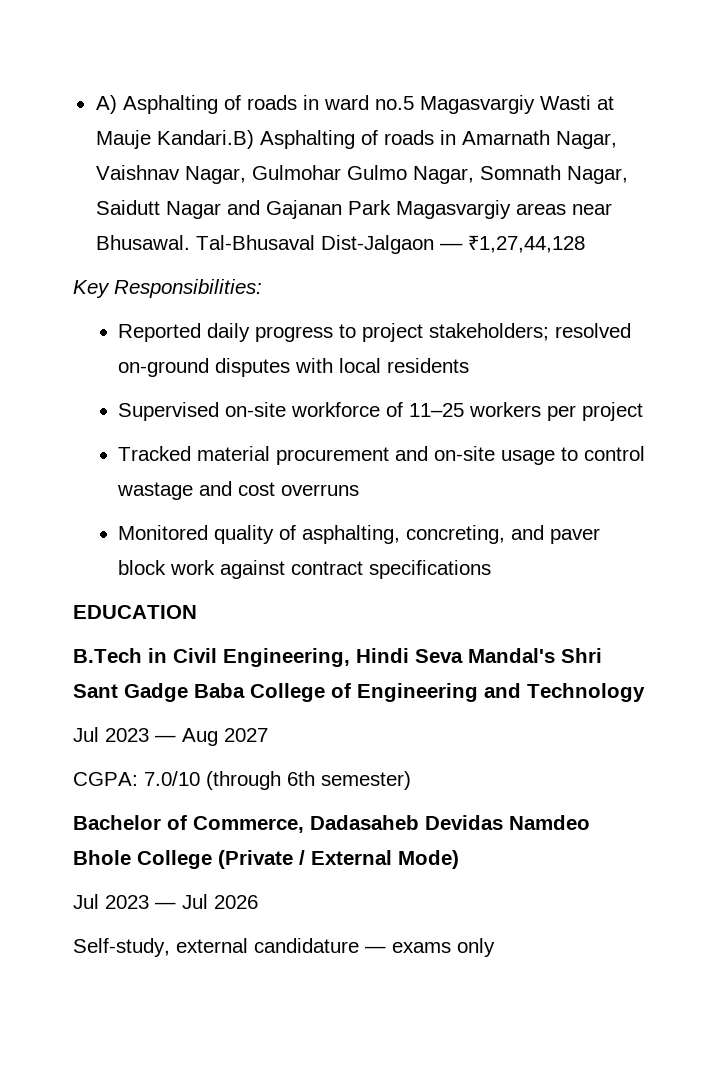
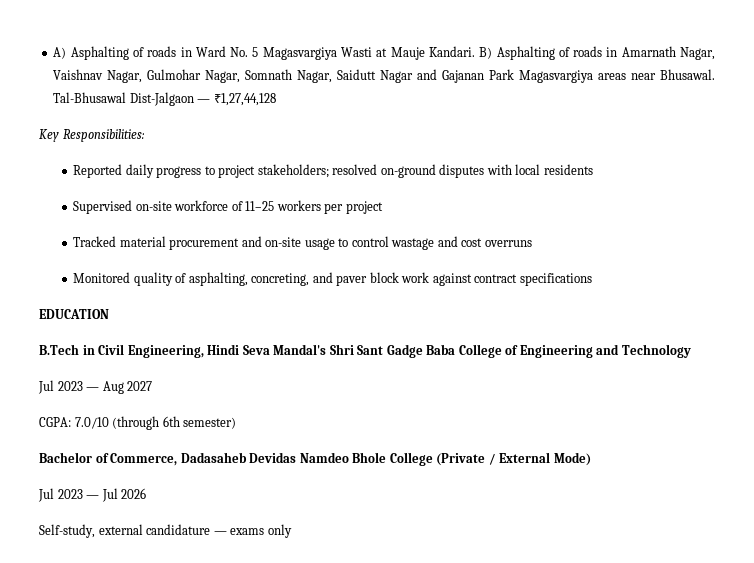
- A) Asphalting of roads in ward no.5 Magasvargiy Wasti at Mauje Kandari.B) Asphalting of roads in Amarnath Nagar, Vaishnav Nagar, Gulmohar Gulmo Nagar, Somnath Nagar, Saidutt Nagar and Gajanan Park Magasvargiy areas near Bhusawal.
+ A) Asphalting of roads in Ward No. 5 Magasvargiya Wasti at Mauje Kandari. B) Asphalting of roads in Amarnath Nagar, Vaishnav Nagar, Gulmohar Nagar, Somnath Nagar, Saidutt Nagar and Gajanan Park Magasvargiya areas near Bhusawal.
- Tal-Bhusaval Dist-Jalgaon –– ₹1,27,44,128
+ Tal-Bhusawal Dist-Jalgaon — ₹1,27,44,128

